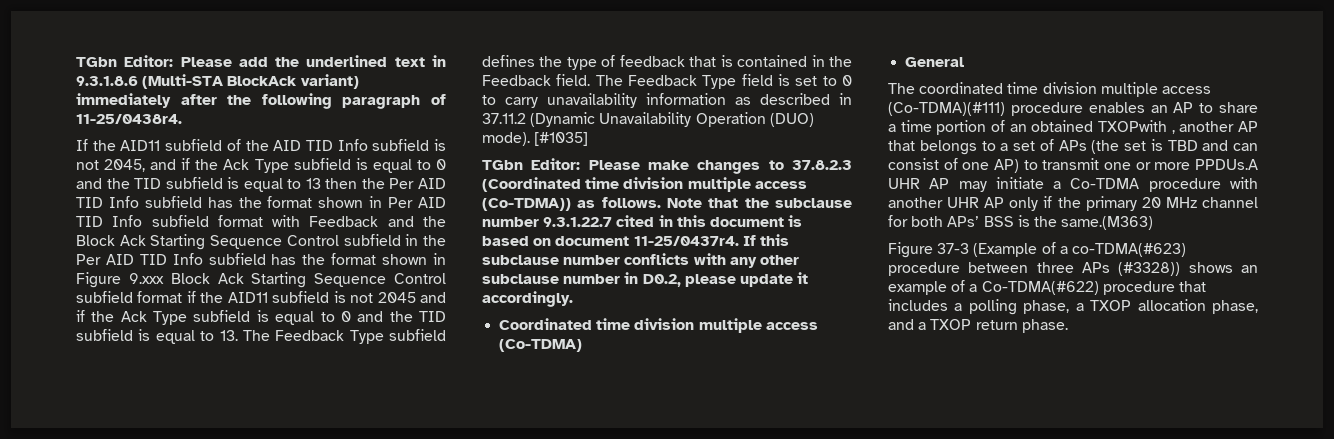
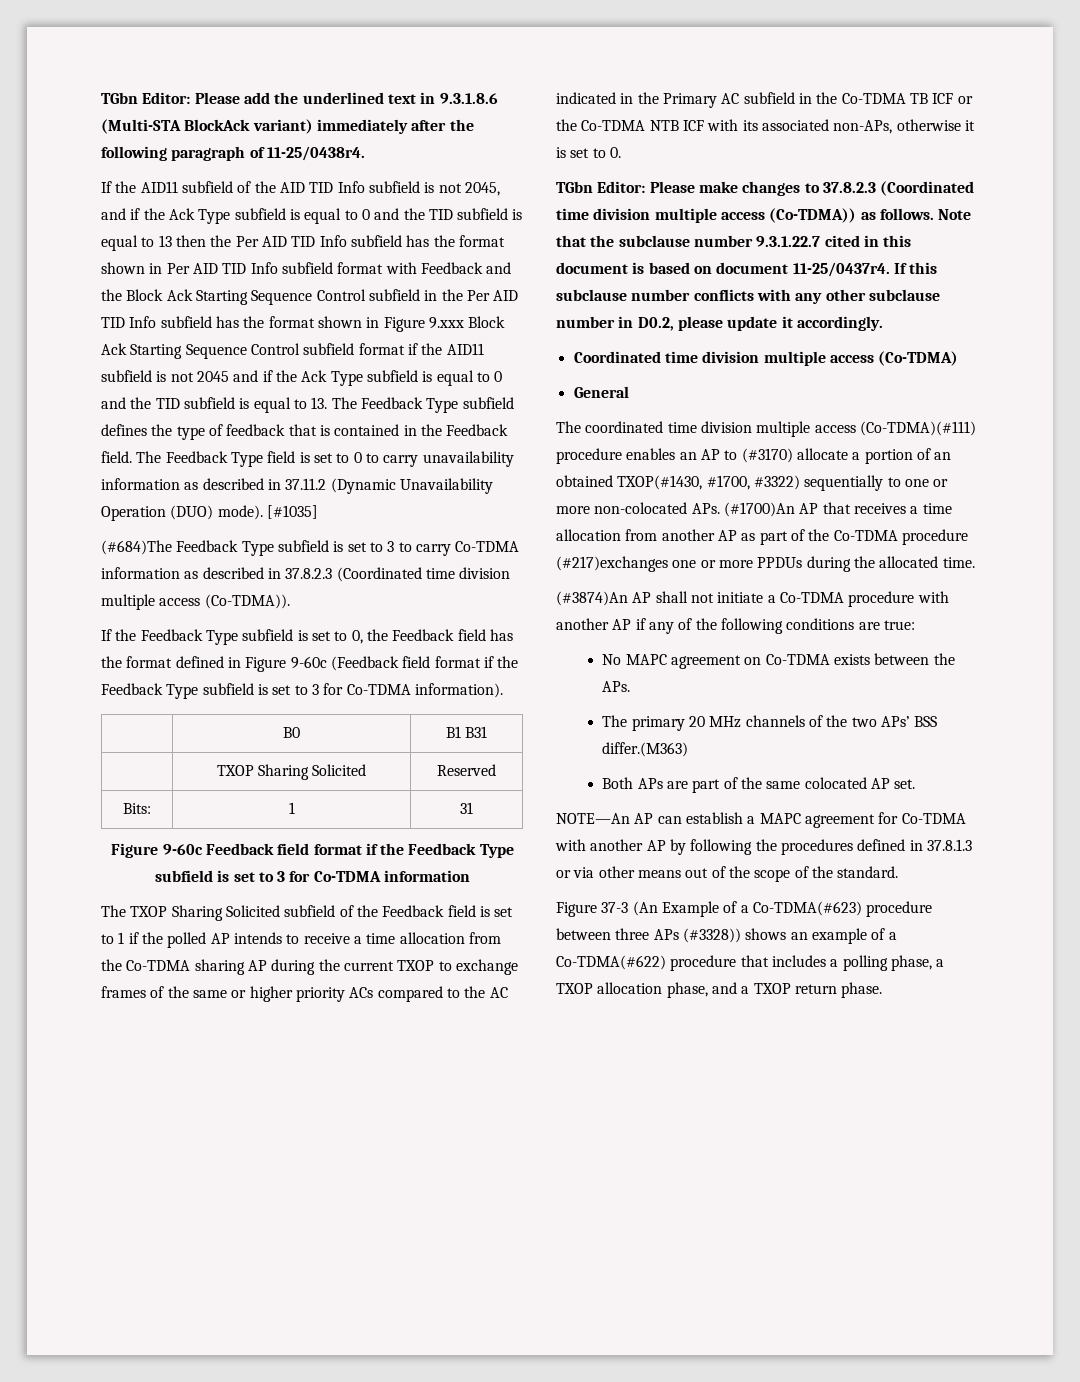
+ (#684)The Feedback Type subfield is set to 3 to carry Co-TDMA information as described in 37.8.2.3 (Coordinated time division multiple access (Co-TDMA)).
+ If the Feedback Type subfield is set to 0, the Feedback field has the format defined in Figure 9-60c (Feedback field format if the Feedback Type subfield is set to 3 for Co-TDMA information).
+ | B0 | B1 B31
+ | TXOP Sharing Solicited | Reserved
+ Bits: | 1 | 31
+ Figure 9-60c Feedback field format if the Feedback Type subfield is set to 3 for Co-TDMA information
+ The TXOP Sharing Solicited subfield of the Feedback field is set to 1 if the polled AP intends to receive a time allocation from the Co-TDMA sharing AP during the current TXOP to exchange frames of the same or higher priority ACs compared to the AC indicated in the Primary AC subfield in the Co-TDMA TB ICF or the Co-TDMA NTB ICF with its associated non-APs, otherwise it is set to 0.
- The coordinated time division multiple access (Co-TDMA)(#111) procedure enables an AP to share a time portion of an obtained TXOPwith , another AP that belongs to a set of APs (the set is TBD and can consist of one AP) to transmit one or more PPDUs.A UHR AP may initiate a Co-TDMA procedure with another UHR AP only if the primary 20 MHz channel for both APs’ BSS is the same.(M363)
+ The coordinated time division multiple access (Co-TDMA)(#111) procedure enables an AP to (#3170) allocate a portion of an obtained TXOP(#1430, #1700, #3322) sequentially to one or more non-colocated APs. (#1700)An AP that receives a time allocation from another AP as part of the Co-TDMA procedure (#217)exchanges one or more PPDUs during the allocated time.
+ (#3874)An AP shall not initiate a Co-TDMA procedure with another AP if any of the following conditions are true:
+ No MAPC agreement on Co-TDMA exists between the APs.
+ The primary 20 MHz channels of the two APs’ BSS differ.(M363)
+ Both APs are part of the same colocated AP set.
+ NOTE—An AP can establish a MAPC agreement for Co-TDMA with another AP by following the procedures defined in 37.8.1.3 or via other means out of the scope of the standard.
- Figure 37-3 (Example of a co-TDMA(#623) procedure between three APs (#3328)) shows an example of a Co-TDMA(#622) procedure that includes a polling phase, a TXOP allocation phase, and a TXOP return phase.
+ Figure 37-3 (An Example of a Co-TDMA(#623) procedure between three APs (#3328)) shows an example of a Co-TDMA(#622) procedure that includes a polling phase, a TXOP allocation phase, and a TXOP return phase.

